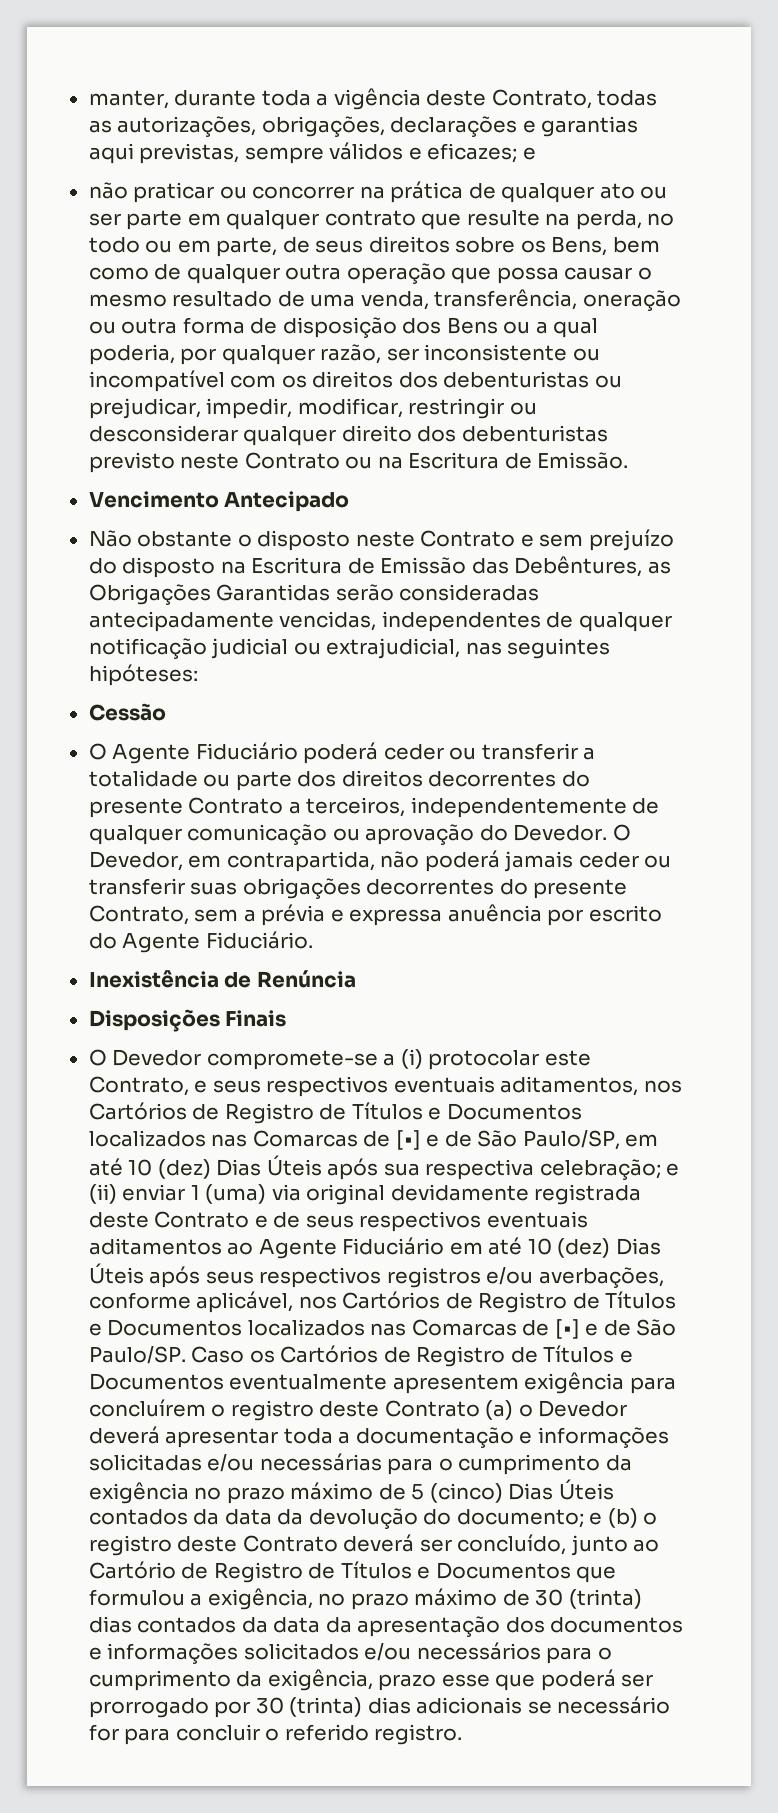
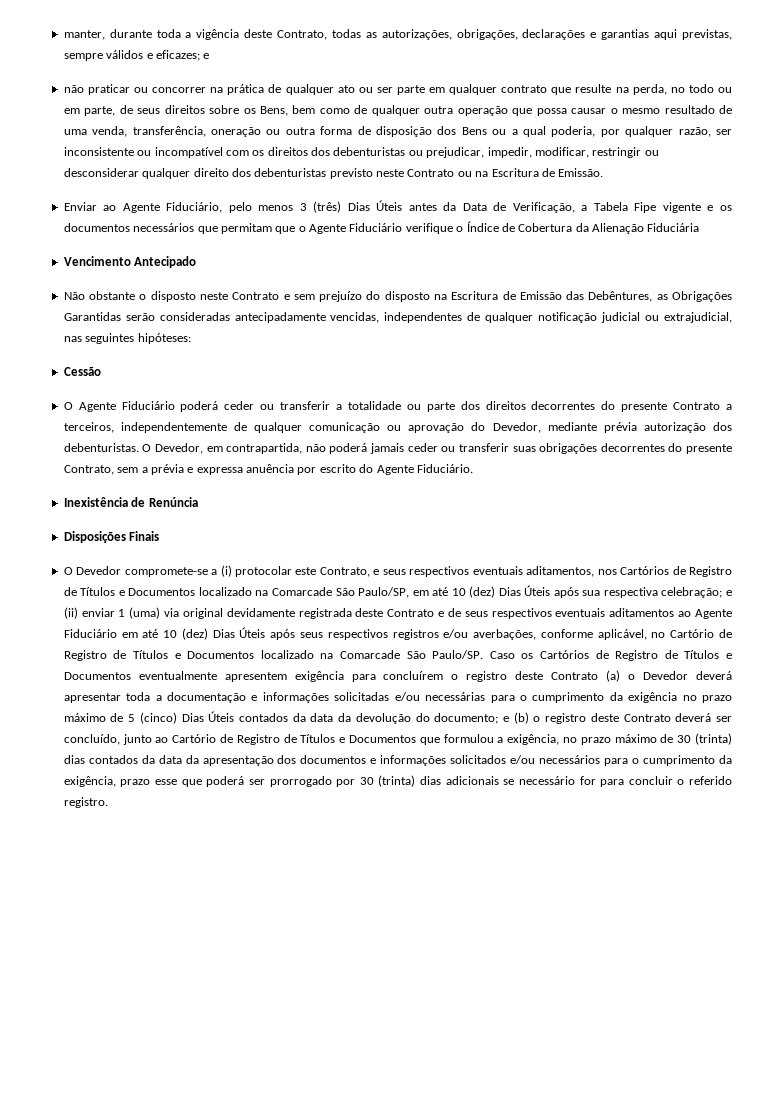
+ Enviar ao Agente Fiduciário, pelo menos 3 (três) Dias Úteis antes da Data de Verificação, a Tabela Fipe vigente e os documentos necessários que permitam que o Agente Fiduciário verifique o Índice de Cobertura da Alienação Fiduciária
- O Agente Fiduciário poderá ceder ou transferir a totalidade ou parte dos direitos decorrentes do presente Contrato a terceiros, independentemente de qualquer comunicação ou aprovação do Devedor.
+ O Agente Fiduciário poderá ceder ou transferir a totalidade ou parte dos direitos decorrentes do presente Contrato a terceiros, independentemente de qualquer comunicação ou aprovação do Devedor, mediante prévia autorização dos debenturistas.
- O Devedor compromete-se a (i) protocolar este Contrato, e seus respectivos eventuais aditamentos, nos Cartórios de Registro de Títulos e Documentos localizados nas Comarcas de [•] e de São Paulo/SP, em até 10 (dez) Dias Úteis após sua respectiva celebração;
+ O Devedor compromete-se a (i) protocolar este Contrato, e seus respectivos eventuais aditamentos, nos Cartórios de Registro de Títulos e Documentos localizado na Comarcade São Paulo/SP, em até 10 (dez) Dias Úteis após sua respectiva celebração;
- e (ii) enviar 1 (uma) via original devidamente registrada deste Contrato e de seus respectivos eventuais aditamentos ao Agente Fiduciário em até 10 (dez) Dias Úteis após seus respectivos registros e/ou averbações, conforme aplicável, nos Cartórios de Registro de Títulos e Documentos localizados nas Comarcas de [•] e de São Paulo/SP.
+ e (ii) enviar 1 (uma) via original devidamente registrada deste Contrato e de seus respectivos eventuais aditamentos ao Agente Fiduciário em até 10 (dez) Dias Úteis após seus respectivos registros e/ou averbações, conforme aplicável, no Cartório de Registro de Títulos e Documentos localizado na Comarcade São Paulo/SP.

